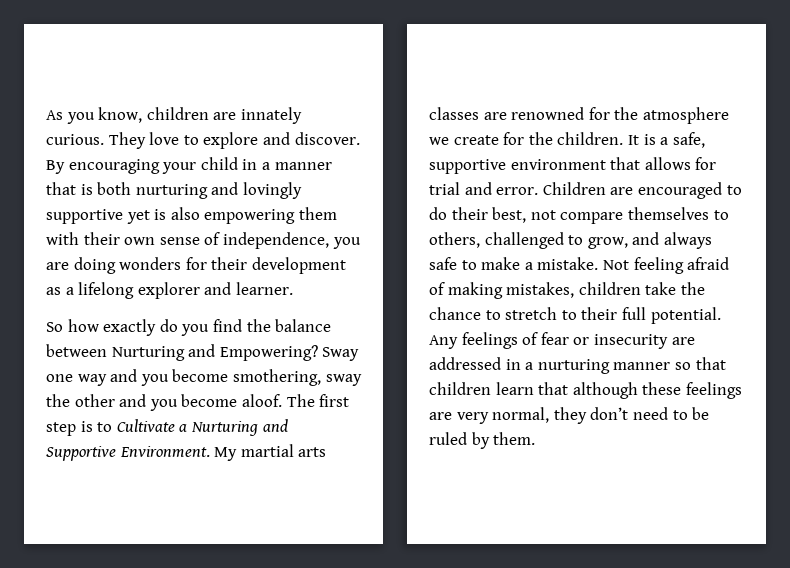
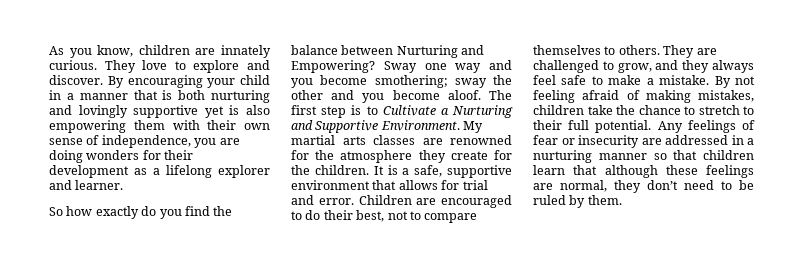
- Sway one way and you become smothering, sway the other and you become aloof.
+ Sway one way and you become smothering; sway the other and you become aloof.
- My martial arts classes are renowned for the atmosphere we create for the children.
+ My martial arts classes are renowned for the atmosphere they create for the children.
- Children are encouraged to do their best, not compare themselves to others, challenged to grow, and always safe to make a mistake.
+ Children are encouraged to do their best, not to compare themselves to others. They are challenged to grow, and they always feel safe to make a mistake.
- Not feeling afraid of making mistakes, children take the chance to stretch to their full potential.
+ By not feeling afraid of making mistakes, children take the chance to stretch to their full potential.
- Any feelings of fear or insecurity are addressed in a nurturing manner so that children learn that although these feelings are very normal, they don’t need to be ruled by them.
+ Any feelings of fear or insecurity are addressed in a nurturing manner so that children learn that although these feelings are normal, they don’t need to be ruled by them.

